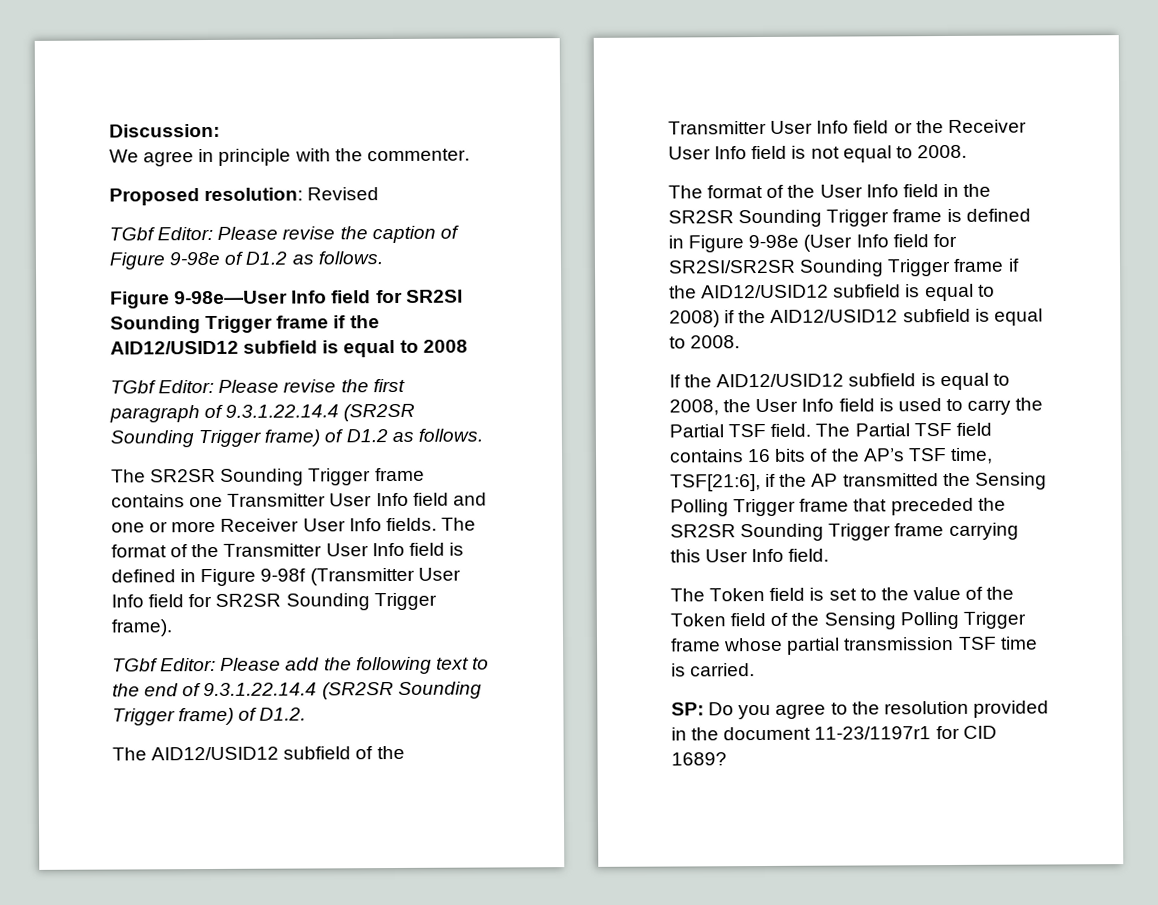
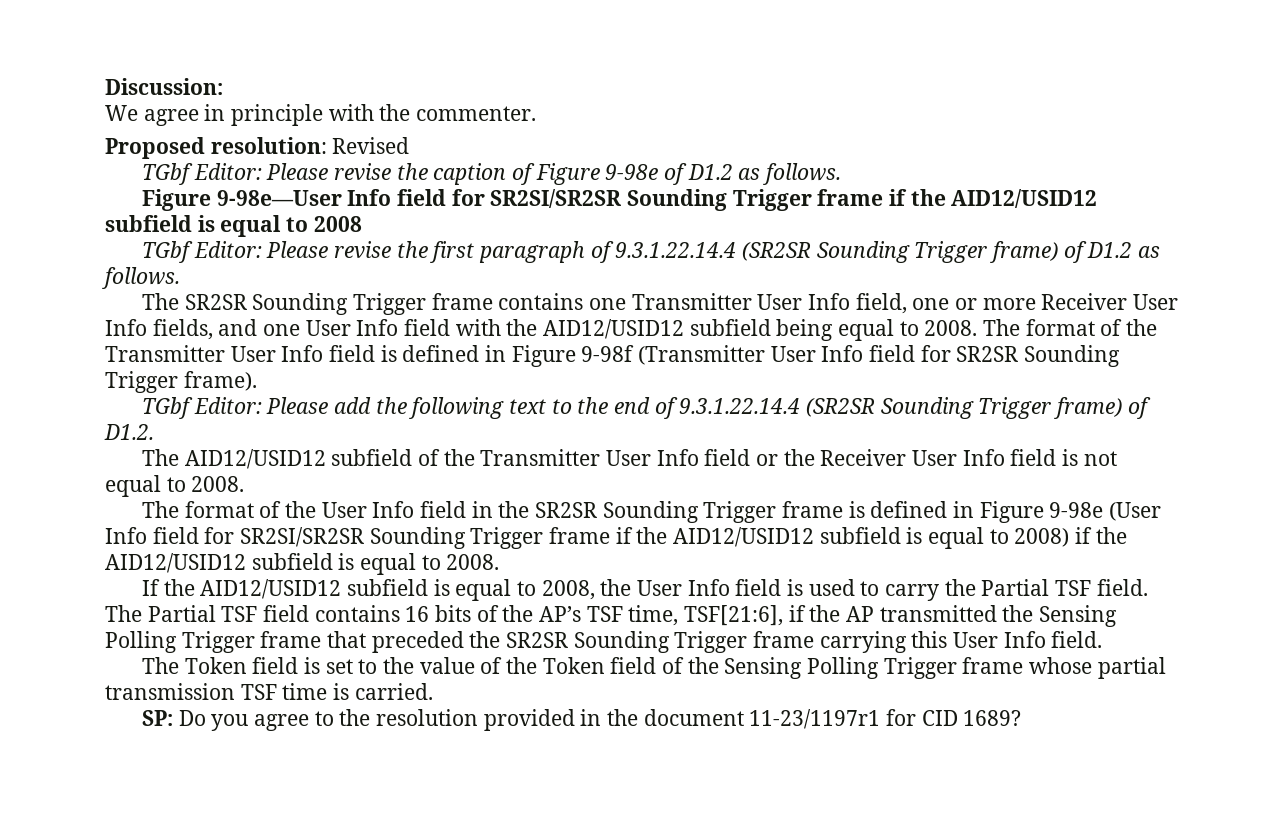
- Figure 9-98e—User Info field for SR2SI Sounding Trigger frame if the AID12/USID12 subfield is equal to 2008
+ Figure 9-98e—User Info field for SR2SI/SR2SR Sounding Trigger frame if the AID12/USID12 subfield is equal to 2008
- The SR2SR Sounding Trigger frame contains one Transmitter User Info field and one or more Receiver User Info fields.
+ The SR2SR Sounding Trigger frame contains one Transmitter User Info field, one or more Receiver User Info fields, and one User Info field with the AID12/USID12 subfield being equal to 2008.

